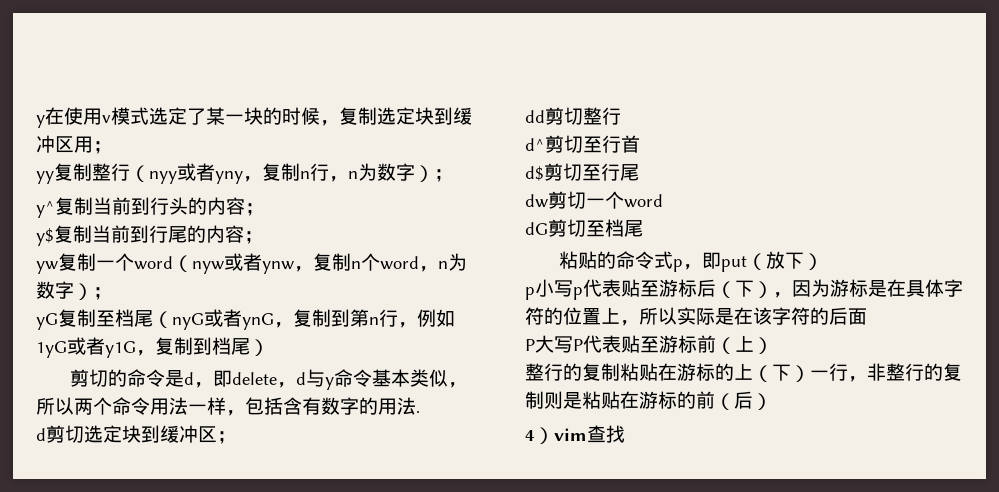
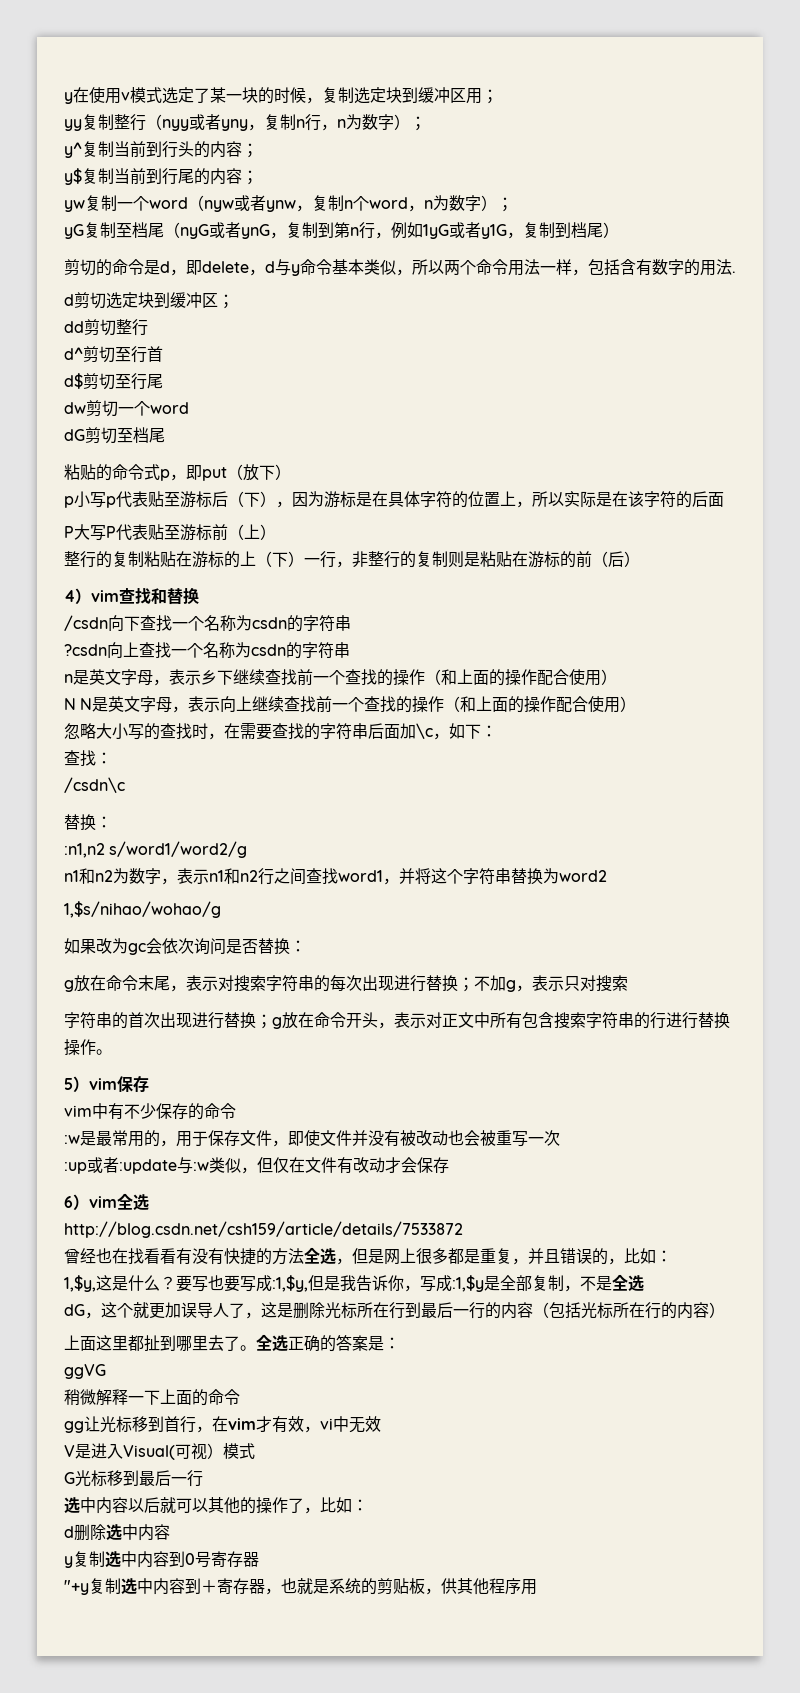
- 4）vim查找
+ 4）vim查找和替换
+ /csdn向下查找一个名称为csdn的字符串
+ ?csdn向上查找一个名称为csdn的字符串
+ n是英文字母，表示乡下继续查找前一个查找的操作（和上面的操作配合使用）
+ N N是英文字母，表示向上继续查找前一个查找的操作（和上面的操作配合使用）
+ 忽略大小写的查找时，在需要查找的字符串后面加\c，如下：
+ 查找：
+ /csdn\c
+ 替换：
+ :n1,n2 s/word1/word2/g
+ n1和n2为数字，表示n1和n2行之间查找word1，并将这个字符串替换为word2
+ 1,$s/nihao/wohao/g
+ 如果改为gc会依次询问是否替换：
+ g放在命令末尾，表示对搜索字符串的每次出现进行替换；不加g，表示只对搜索
+ 字符串的首次出现进行替换；g放在命令开头，表示对正文中所有包含搜索字符串的行进行替换操作。
+ 5）vim保存
+ vim中有不少保存的命令
+ :w是最常用的，用于保存文件，即使文件并没有被改动也会被重写一次
+ :up或者:update与:w类似，但仅在文件有改动才会保存
+ 6）vim全选
+ http://blog.csdn.net/csh159/article/details/7533872
+ 曾经也在找看看有没有快捷的方法全选，但是网上很多都是重复，并且错误的，比如：
+ 1,$y,这是什么？要写也要写成:1,$y,但是我告诉你，写成:1,$y是全部复制，不是全选
+ dG，这个就更加误导人了，这是删除光标所在行到最后一行的内容（包括光标所在行的内容）
+ 上面这里都扯到哪里去了。全选正确的答案是：
+ ggVG
+ 稍微解释一下上面的命令
+ gg让光标移到首行，在vim才有效，vi中无效
+ V是进入Visual(可视）模式
+ G光标移到最后一行
+ 选中内容以后就可以其他的操作了，比如：
+ d删除选中内容
+ y复制选中内容到0号寄存器
+ "+y复制选中内容到＋寄存器，也就是系统的剪贴板，供其他程序用

